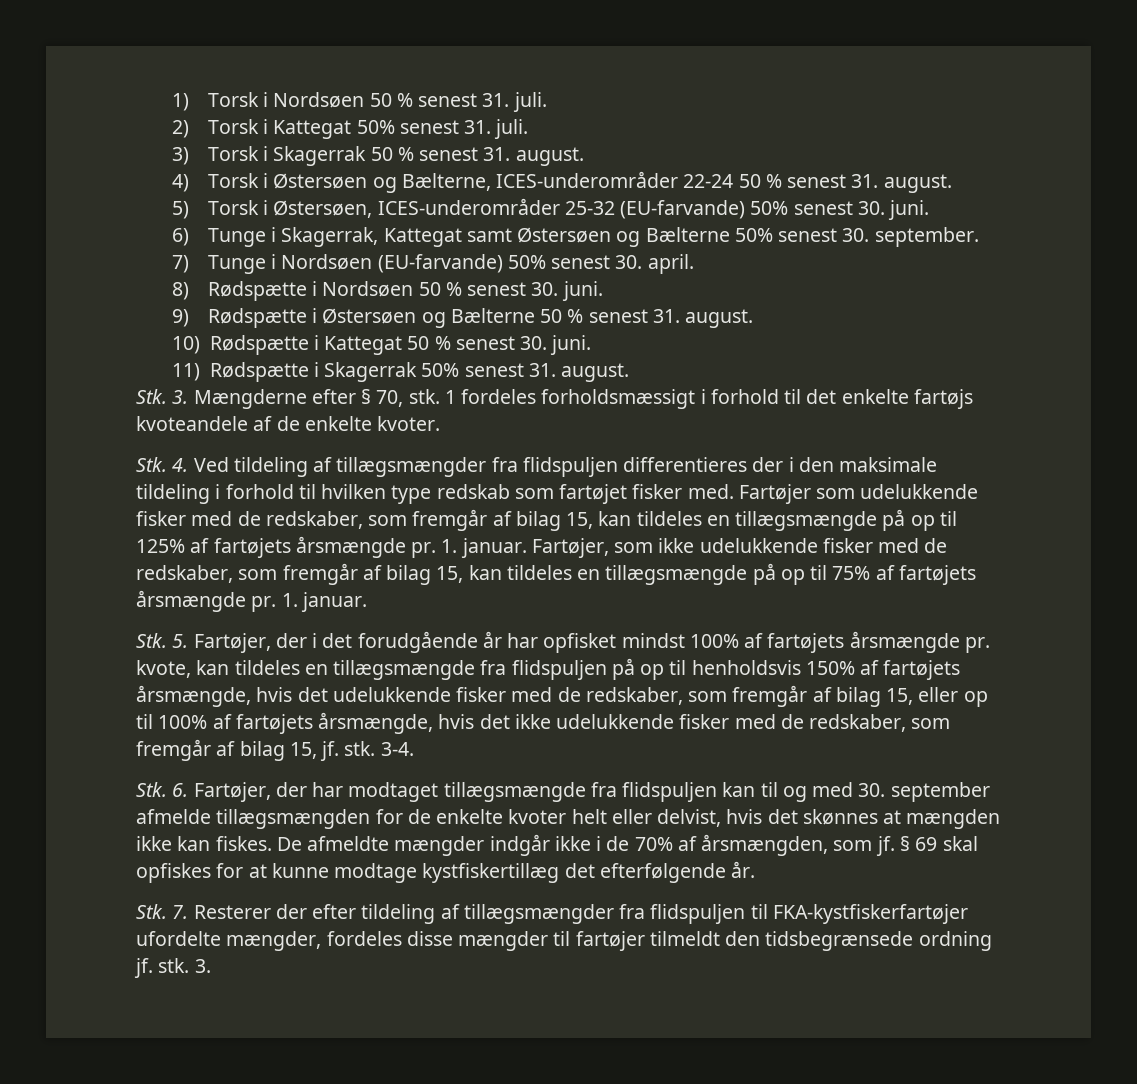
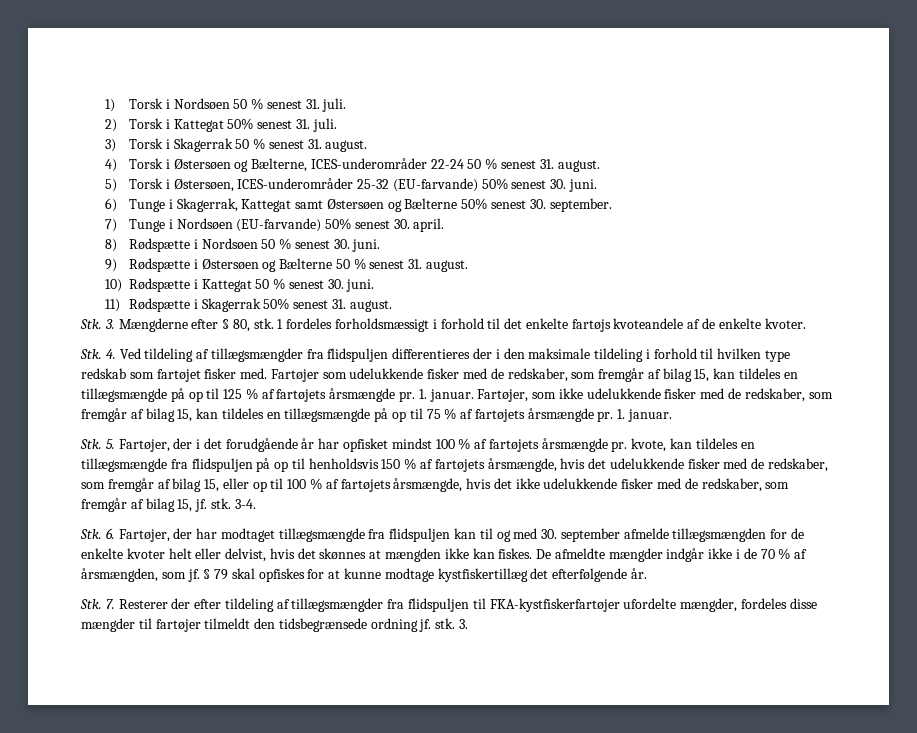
- Stk. 3. Mængderne efter § 70, stk.
+ Stk. 3. Mængderne efter § 80, stk.
- Fartøjer som udelukkende fisker med de redskaber, som fremgår af bilag 15, kan tildeles en tillægsmængde på op til 125% af fartøjets årsmængde pr.
+ Fartøjer som udelukkende fisker med de redskaber, som fremgår af bilag 15, kan tildeles en tillægsmængde på op til 125 % af fartøjets årsmængde pr.
- Fartøjer, som ikke udelukkende fisker med de redskaber, som fremgår af bilag 15, kan tildeles en tillægsmængde på op til 75% af fartøjets årsmængde pr.
+ Fartøjer, som ikke udelukkende fisker med de redskaber, som fremgår af bilag 15, kan tildeles en tillægsmængde på op til 75 % af fartøjets årsmængde pr.
- Stk. 5. Fartøjer, der i det forudgående år har opfisket mindst 100% af fartøjets årsmængde pr. kvote, kan tildeles en tillægsmængde fra flidspuljen på op til henholdsvis 150% af fartøjets årsmængde, hvis det udelukkende fisker med de redskaber, som fremgår af bilag 15, eller op til 100% af fartøjets årsmængde, hvis det ikke udelukkende fisker med de redskaber, som fremgår af bilag 15, jf. stk.
+ Stk. 5. Fartøjer, der i det forudgående år har opfisket mindst 100 % af fartøjets årsmængde pr. kvote, kan tildeles en tillægsmængde fra flidspuljen på op til henholdsvis 150 % af fartøjets årsmængde, hvis det udelukkende fisker med de redskaber, som fremgår af bilag 15, eller op til 100 % af fartøjets årsmængde, hvis det ikke udelukkende fisker med de redskaber, som fremgår af bilag 15, jf. stk.
- De afmeldte mængder indgår ikke i de 70% af årsmængden, som jf.
+ De afmeldte mængder indgår ikke i de 70 % af årsmængden, som jf.
- § 69 skal opfiskes for at kunne modtage kystfiskertillæg det efterfølgende år.
+ § 79 skal opfiskes for at kunne modtage kystfiskertillæg det efterfølgende år.

